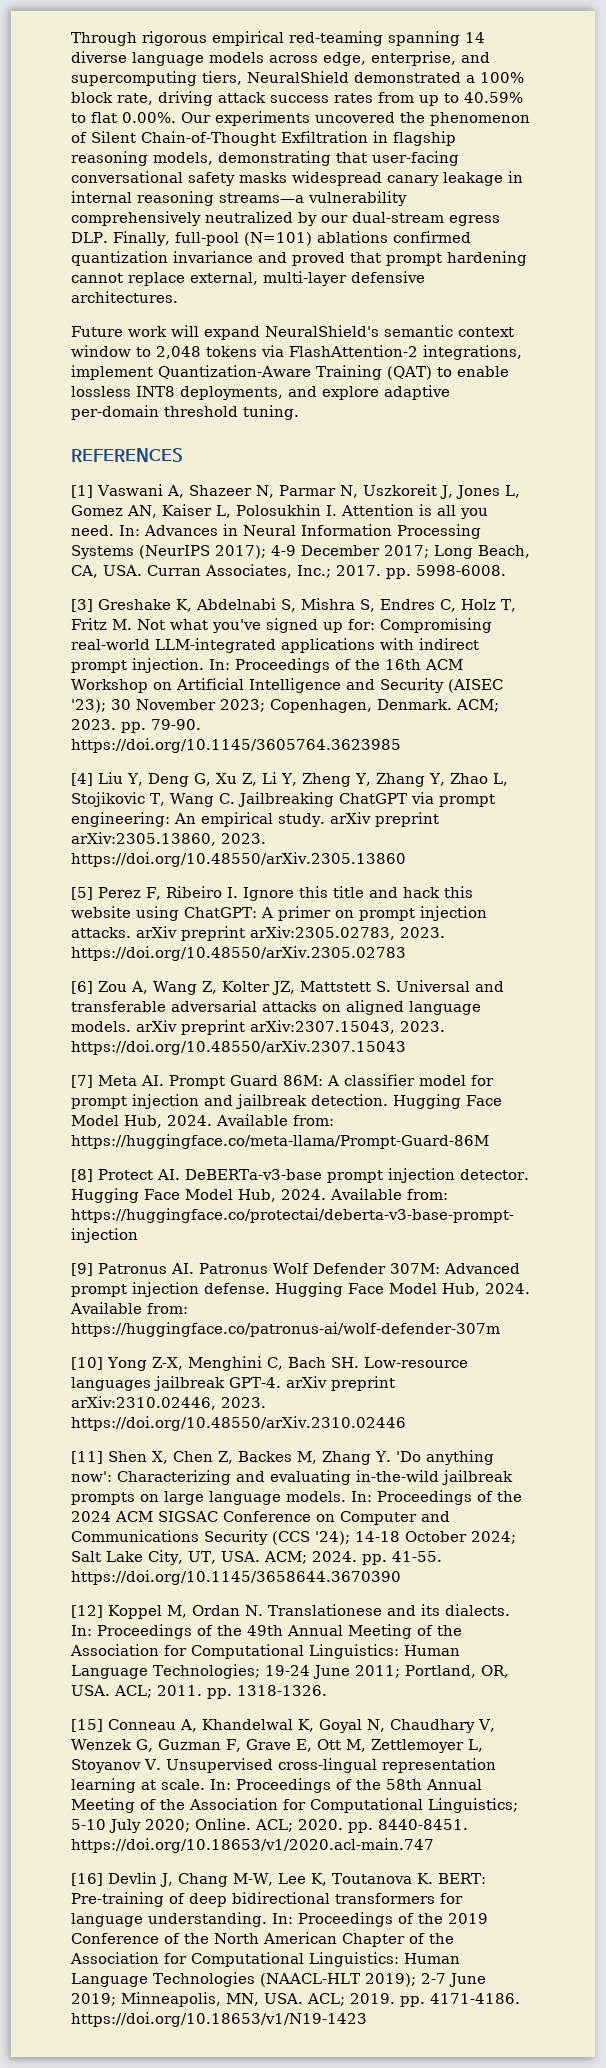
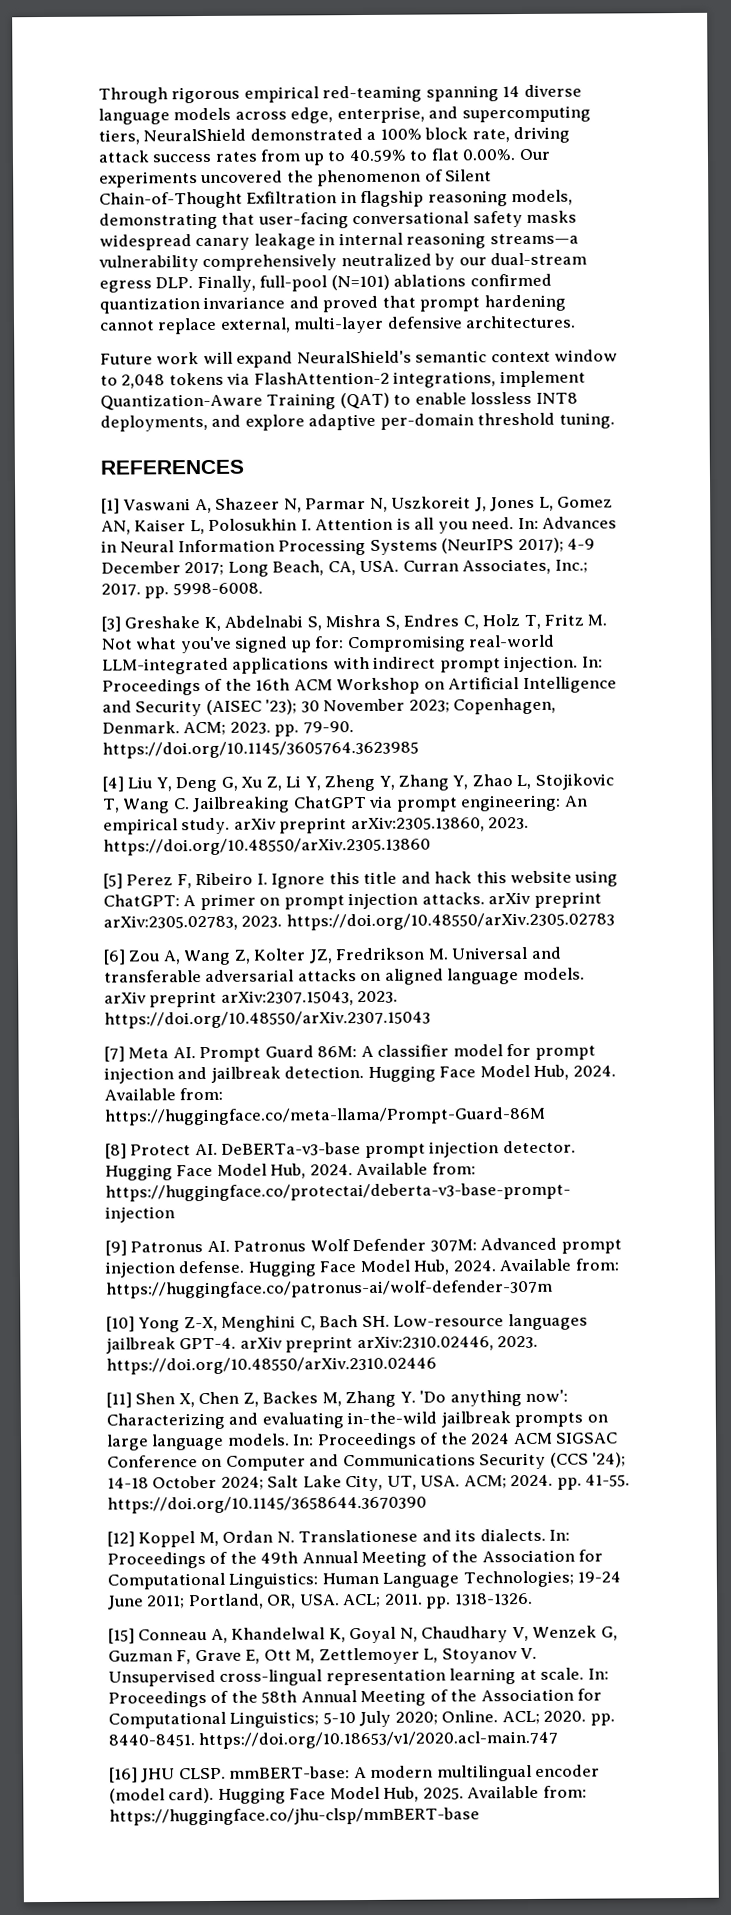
- [6] Zou A, Wang Z, Kolter JZ, Mattstett S. Universal and transferable adversarial attacks on aligned language models. arXiv preprint arXiv:2307.15043, 2023. https://doi.org/10.48550/arXiv.2307.15043
+ [6] Zou A, Wang Z, Kolter JZ, Fredrikson M. Universal and transferable adversarial attacks on aligned language models. arXiv preprint arXiv:2307.15043, 2023. https://doi.org/10.48550/arXiv.2307.15043
- [16] Devlin J, Chang M-W, Lee K, Toutanova K. BERT: Pre-training of deep bidirectional transformers for language understanding. In: Proceedings of the 2019 Conference of the North American Chapter of the Association for Computational Linguistics: Human Language Technologies (NAACL-HLT 2019); 2-7 June 2019; Minneapolis, MN, USA. ACL; 2019. pp. 4171-4186. https://doi.org/10.18653/v1/N19-1423
+ [16] JHU CLSP. mmBERT-base: A modern multilingual encoder (model card). Hugging Face Model Hub, 2025. Available from: https://huggingface.co/jhu-clsp/mmBERT-base

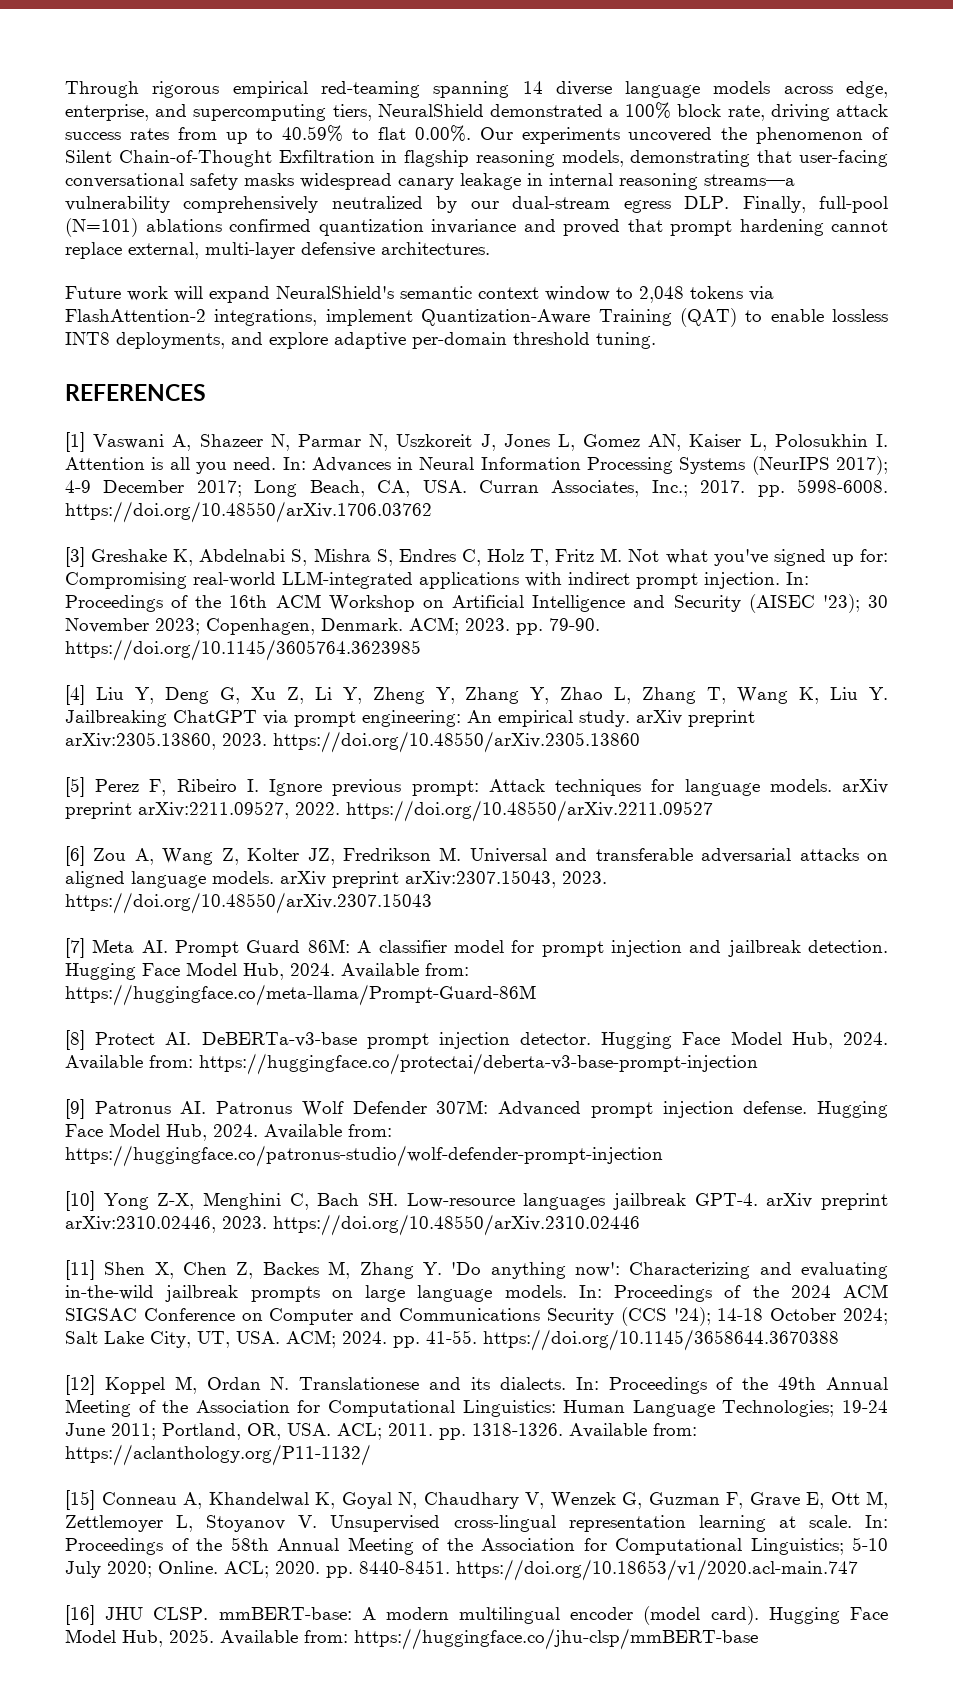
- In: Advances in Neural Information Processing Systems (NeurIPS 2017); 4-9 December 2017; Long Beach, CA, USA. Curran Associates, Inc.; 2017. pp. 5998-6008.
+ In: Advances in Neural Information Processing Systems (NeurIPS 2017); 4-9 December 2017; Long Beach, CA, USA. Curran Associates, Inc.; 2017. pp. 5998-6008. https://doi.org/10.48550/arXiv.1706.03762
- [4] Liu Y, Deng G, Xu Z, Li Y, Zheng Y, Zhang Y, Zhao L, Stojikovic T, Wang C. Jailbreaking ChatGPT via prompt engineering: An empirical study. arXiv preprint arXiv:2305.13860, 2023. https://doi.org/10.48550/arXiv.2305.13860
+ [4] Liu Y, Deng G, Xu Z, Li Y, Zheng Y, Zhang Y, Zhao L, Zhang T, Wang K, Liu Y. Jailbreaking ChatGPT via prompt engineering: An empirical study. arXiv preprint arXiv:2305.13860, 2023. https://doi.org/10.48550/arXiv.2305.13860
- [5] Perez F, Ribeiro I. Ignore this title and hack this website using ChatGPT: A primer on prompt injection attacks. arXiv preprint arXiv:2305.02783, 2023. https://doi.org/10.48550/arXiv.2305.02783
+ [5] Perez F, Ribeiro I. Ignore previous prompt: Attack techniques for language models. arXiv preprint arXiv:2211.09527, 2022. https://doi.org/10.48550/arXiv.2211.09527
- Available from: https://huggingface.co/patronus-ai/wolf-defender-307m
+ Available from: https://huggingface.co/patronus-studio/wolf-defender-prompt-injection
- In: Proceedings of the 2024 ACM SIGSAC Conference on Computer and Communications Security (CCS '24); 14-18 October 2024; Salt Lake City, UT, USA. ACM; 2024. pp. 41-55. https://doi.org/10.1145/3658644.3670390
+ In: Proceedings of the 2024 ACM SIGSAC Conference on Computer and Communications Security (CCS '24); 14-18 October 2024; Salt Lake City, UT, USA. ACM; 2024. pp. 41-55. https://doi.org/10.1145/3658644.3670388
+ Available from: https://aclanthology.org/P11-1132/

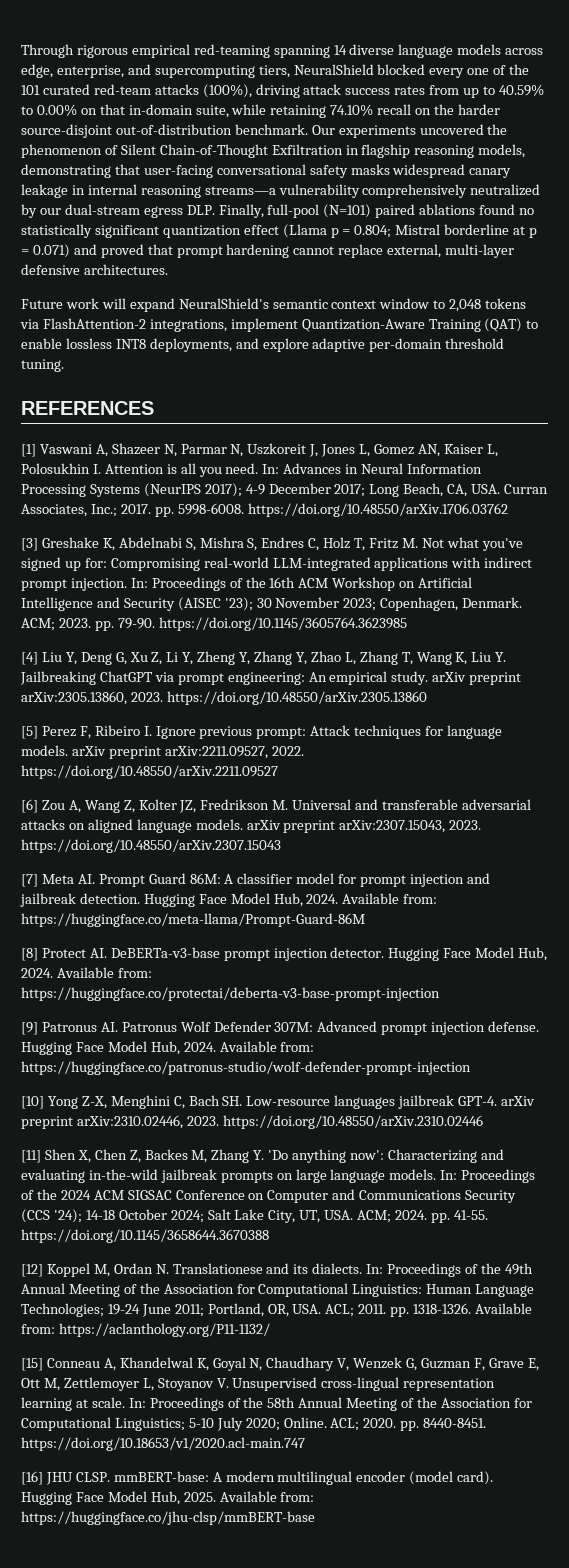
- Through rigorous empirical red-teaming spanning 14 diverse language models across edge, enterprise, and supercomputing tiers, NeuralShield demonstrated a 100% block rate, driving attack success rates from up to 40.59% to flat 0.00%. Our experiments uncovered the phenomenon of Silent Chain-of-Thought Exfiltration in flagship reasoning models, demonstrating that user-facing conversational safety masks widespread canary leakage in internal reasoning streams—a vulnerability comprehensively neutralized by our dual-stream egress DLP. Finally, full-pool (N=101) ablations confirmed quantization invariance and proved that prompt hardening cannot replace external, multi-layer defensive architectures.
+ Through rigorous empirical red-teaming spanning 14 diverse language models across edge, enterprise, and supercomputing tiers, NeuralShield blocked every one of the 101 curated red-team attacks (100%), driving attack success rates from up to 40.59% to 0.00% on that in-domain suite, while retaining 74.10% recall on the harder source-disjoint out-of-distribution benchmark. Our experiments uncovered the phenomenon of Silent Chain-of-Thought Exfiltration in flagship reasoning models, demonstrating that user-facing conversational safety masks widespread canary leakage in internal reasoning streams—a vulnerability comprehensively neutralized by our dual-stream egress DLP. Finally, full-pool (N=101) paired ablations found no statistically significant quantization effect (Llama p = 0.804; Mistral borderline at p = 0.071) and proved that prompt hardening cannot replace external, multi-layer defensive architectures.

